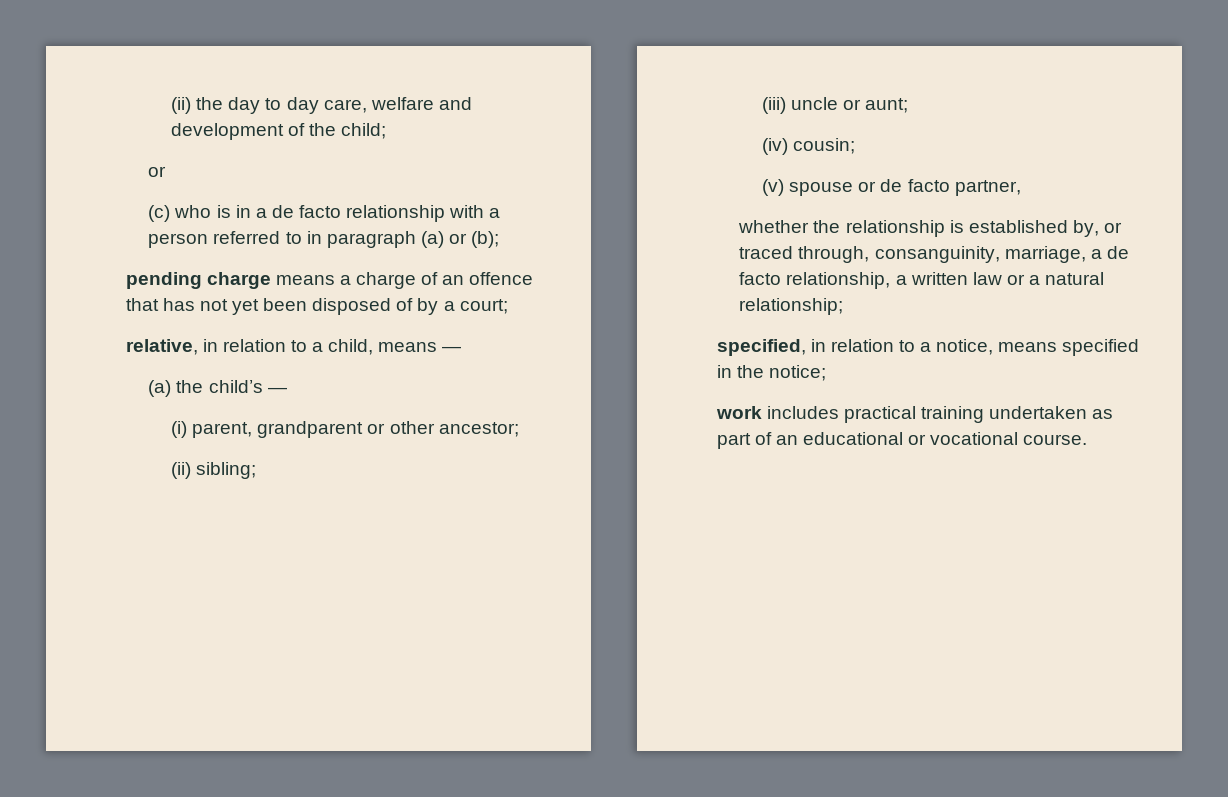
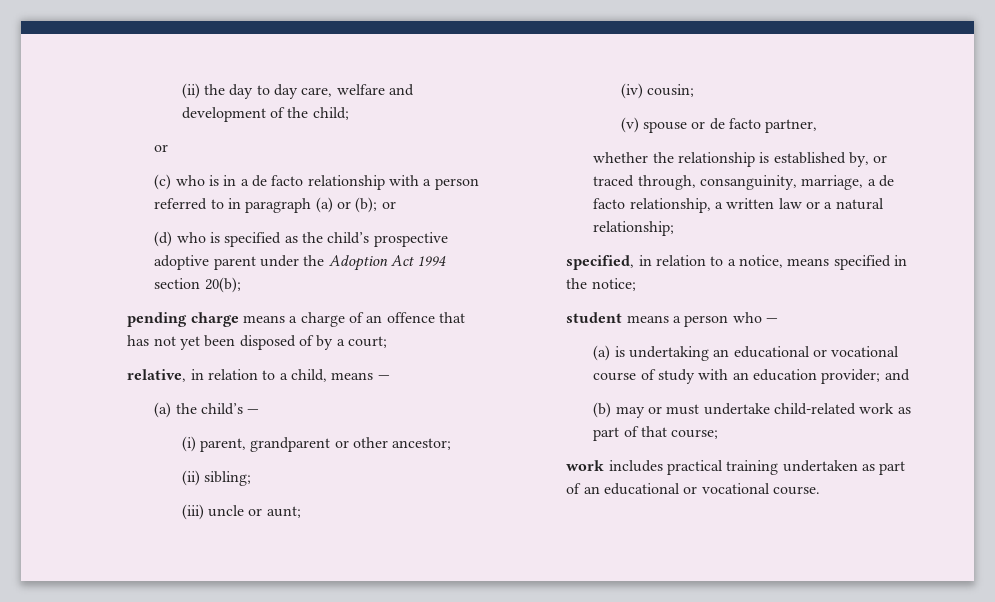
- (c) who is in a de facto relationship with a person referred to in paragraph (a) or (b);
+ (c) who is in a de facto relationship with a person referred to in paragraph (a) or (b); or
+ (d) who is specified as the child’s prospective adoptive parent under the Adoption Act 1994 section 20(b);
+ student means a person who —
+ (a) is undertaking an educational or vocational course of study with an education provider; and
+ (b) may or must undertake child-related work as part of that course;

